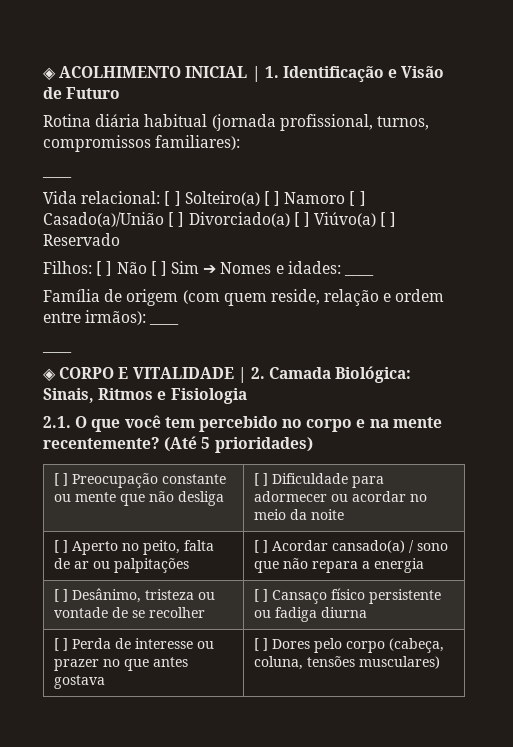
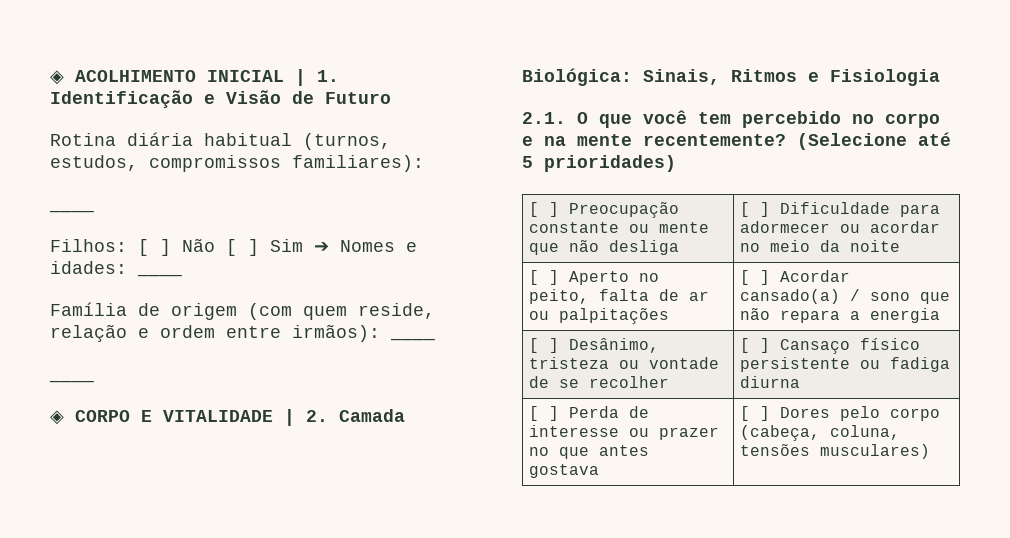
- Rotina diária habitual (jornada profissional, turnos, compromissos familiares):
+ Rotina diária habitual (turnos, estudos, compromissos familiares):
- Vida relacional: [ ] Solteiro(a) [ ] Namoro [ ] Casado(a)/União [ ] Divorciado(a) [ ] Viúvo(a) [ ] Reservado
- (Até 5 prioridades)
+ (Selecione até 5 prioridades)

